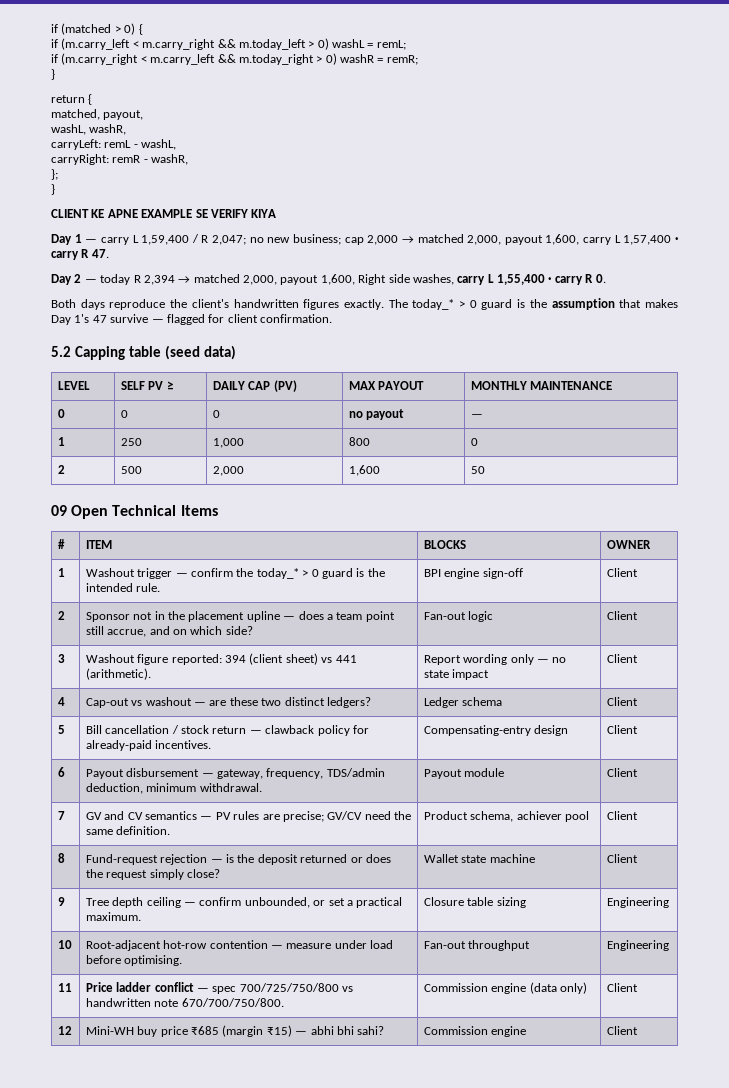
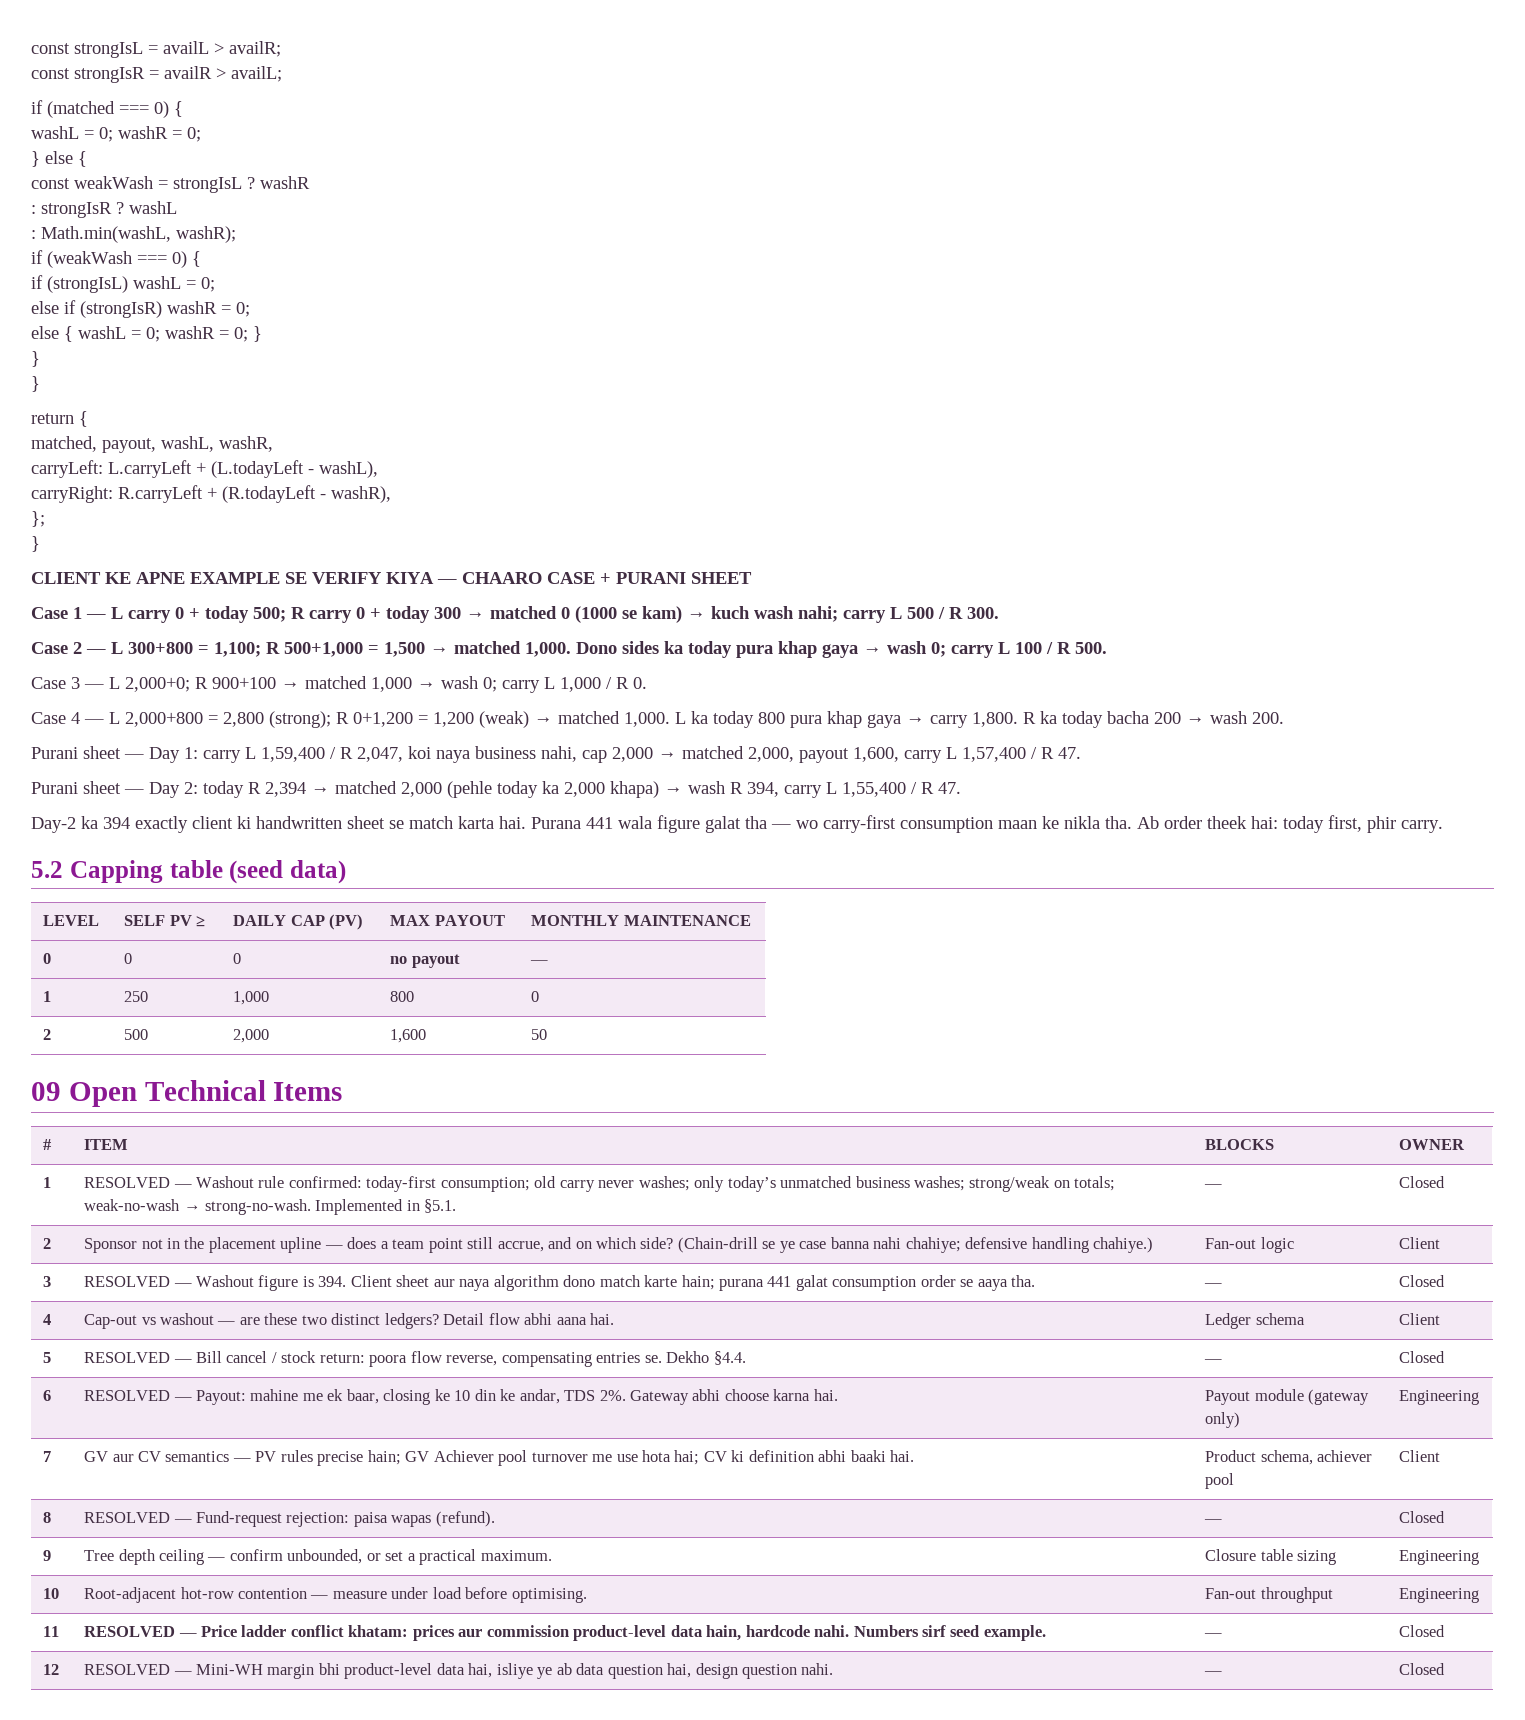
- if (matched > 0) {
- if (m.carry_left < m.carry_right && m.today_left > 0) washL = remL;
- if (m.carry_right < m.carry_left && m.today_right > 0) washR = remR;
+ const strongIsL = availL > availR;
+ const strongIsR = availR > availL;
+ if (matched === 0) {
+ washL = 0; washR = 0;
+ } else {
+ const weakWash = strongIsL ? washR
+ : strongIsR ? washL
+ : Math.min(washL, washR);
+ if (weakWash === 0) {
+ if (strongIsL) washL = 0;
+ else if (strongIsR) washR = 0;
+ else { washL = 0; washR = 0; }
+ }
- matched, payout,
- washL, washR,
+ matched, payout, washL, washR,
- carryLeft: remL - washL,
- carryRight: remR - washR,
+ carryLeft: L.carryLeft + (L.todayLeft - washL),
+ carryRight: R.carryLeft + (R.todayLeft - washR),
- CLIENT KE APNE EXAMPLE SE VERIFY KIYA
- Day 1 — carry L 1,59,400 / R 2,047; no new business; cap 2,000 → matched 2,000, payout 1,600, carry L 1,57,400 · carry R 47.
- Day 2 — today R 2,394 → matched 2,000, payout 1,600, Right side washes, carry L 1,55,400 · carry R 0.
- Both days reproduce the client's handwritten figures exactly. The today_* > 0 guard is the assumption that makes Day 1's 47 survive — flagged for client confirmation.
+ CLIENT KE APNE EXAMPLE SE VERIFY KIYA — CHAARO CASE + PURANI SHEET
+ Case 1 — L carry 0 + today 500; R carry 0 + today 300 → matched 0 (1000 se kam) → kuch wash nahi; carry L 500 / R 300.
+ Case 2 — L 300+800 = 1,100; R 500+1,000 = 1,500 → matched 1,000. Dono sides ka today pura khap gaya → wash 0; carry L 100 / R 500.
+ Case 3 — L 2,000+0; R 900+100 → matched 1,000 → wash 0; carry L 1,000 / R 0.
+ Case 4 — L 2,000+800 = 2,800 (strong); R 0+1,200 = 1,200 (weak) → matched 1,000. L ka today 800 pura khap gaya → carry 1,800. R ka today bacha 200 → wash 200.
+ Purani sheet — Day 1: carry L 1,59,400 / R 2,047, koi naya business nahi, cap 2,000 → matched 2,000, payout 1,600, carry L 1,57,400 / R 47.
+ Purani sheet — Day 2: today R 2,394 → matched 2,000 (pehle today ka 2,000 khapa) → wash R 394, carry L 1,55,400 / R 47.
+ Day-2 ka 394 exactly client ki handwritten sheet se match karta hai. Purana 441 wala figure galat tha — wo carry-first consumption maan ke nikla tha. Ab order theek hai: today first, phir carry.
- 1 | Washout trigger — confirm the today_* > 0 guard is the intended rule. | BPI engine sign-off | Client
+ 1 | RESOLVED — Washout rule confirmed: today-first consumption; old carry never washes; only today’s unmatched business washes; strong/weak on totals; weak-no-wash → strong-no-wash. Implemented in §5.1. | — | Closed
- 2 | Sponsor not in the placement upline — does a team point still accrue, and on which side? | Fan-out logic | Client
- 3 | Washout figure reported: 394 (client sheet) vs 441 (arithmetic). | Report wording only — no state impact | Client
+ 2 | Sponsor not in the placement upline — does a team point still accrue, and on which side? (Chain-drill se ye case banna nahi chahiye; defensive handling chahiye.) | Fan-out logic | Client
+ 3 | RESOLVED — Washout figure is 394. Client sheet aur naya algorithm dono match karte hain; purana 441 galat consumption order se aaya tha. | — | Closed
- 4 | Cap-out vs washout — are these two distinct ledgers? | Ledger schema | Client
+ 4 | Cap-out vs washout — are these two distinct ledgers? Detail flow abhi aana hai. | Ledger schema | Client
- 5 | Bill cancellation / stock return — clawback policy for already-paid incentives. | Compensating-entry design | Client
- 6 | Payout disbursement — gateway, frequency, TDS/admin deduction, minimum withdrawal. | Payout module | Client
+ 5 | RESOLVED — Bill cancel / stock return: poora flow reverse, compensating entries se. Dekho §4.4. | — | Closed
+ 6 | RESOLVED — Payout: mahine me ek baar, closing ke 10 din ke andar, TDS 2%. Gateway abhi choose karna hai. | Payout module (gateway only) | Engineering
- 7 | GV and CV semantics — PV rules are precise; GV/CV need the same definition. | Product schema, achiever pool | Client
+ 7 | GV aur CV semantics — PV rules precise hain; GV Achiever pool turnover me use hota hai; CV ki definition abhi baaki hai. | Product schema, achiever pool | Client
- 8 | Fund-request rejection — is the deposit returned or does the request simply close? | Wallet state machine | Client
+ 8 | RESOLVED — Fund-request rejection: paisa wapas (refund). | — | Closed
- 11 | Price ladder conflict — spec 700/725/750/800 vs handwritten note 670/700/750/800. | Commission engine (data only) | Client
- 12 | Mini-WH buy price ₹685 (margin ₹15) — abhi bhi sahi? | Commission engine | Client
+ 11 | RESOLVED — Price ladder conflict khatam: prices aur commission product-level data hain, hardcode nahi. Numbers sirf seed example. | — | Closed
+ 12 | RESOLVED — Mini-WH margin bhi product-level data hai, isliye ye ab data question hai, design question nahi. | — | Closed

